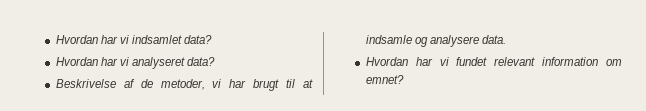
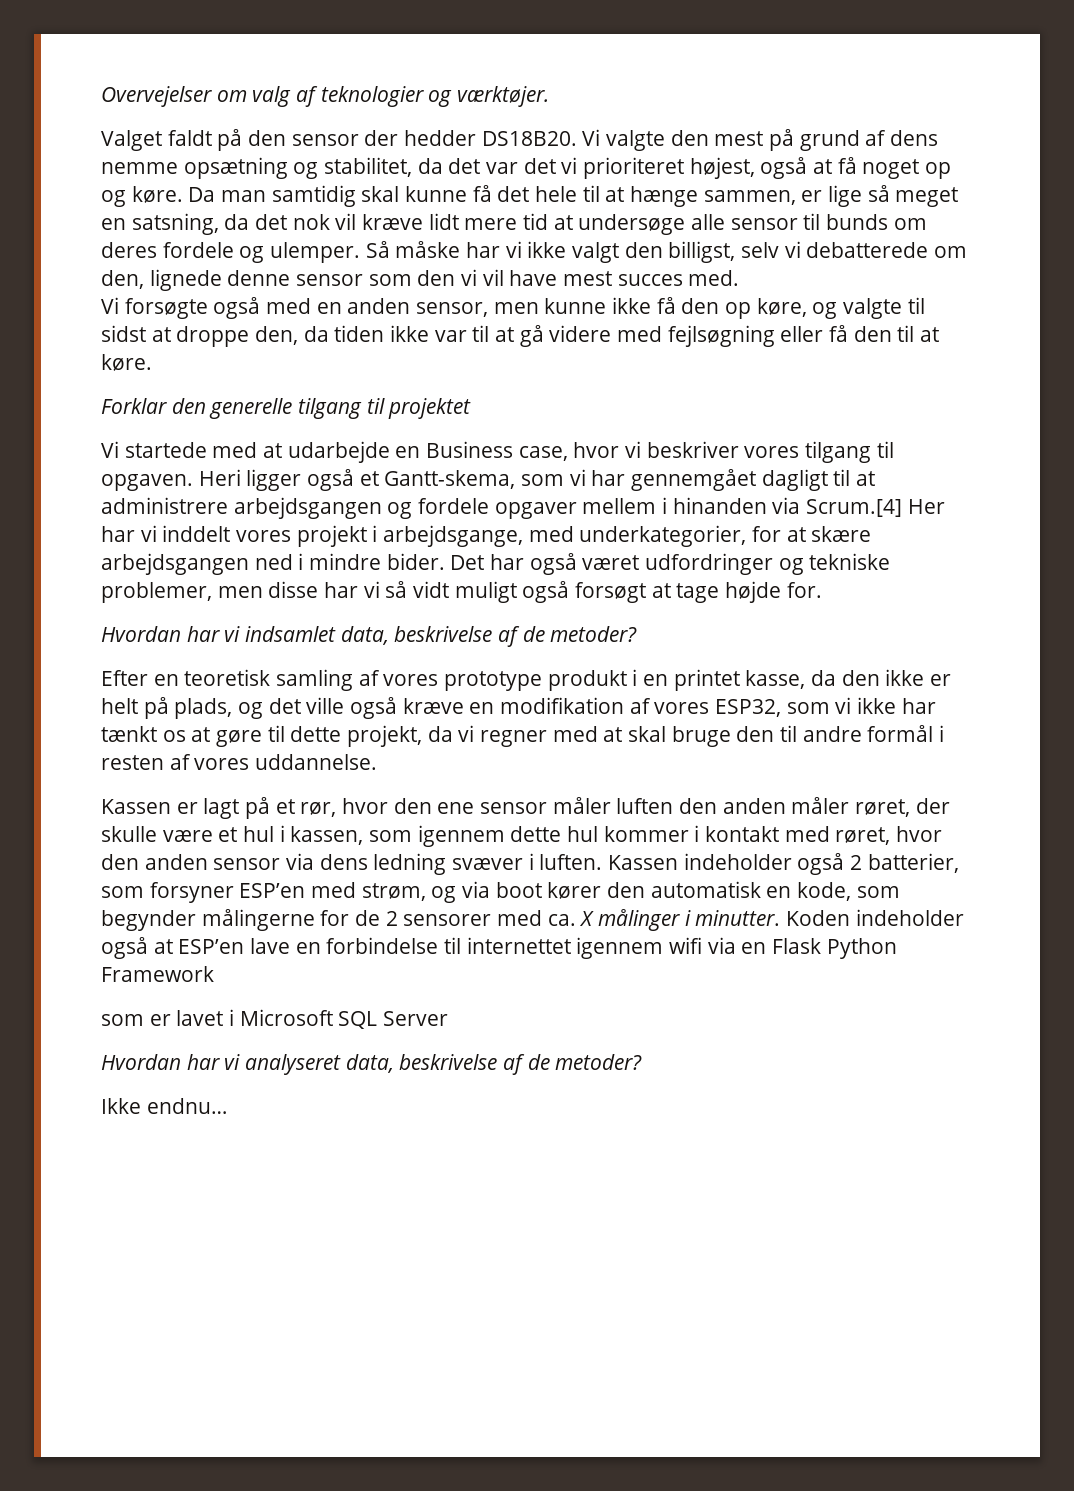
- Hvordan har vi indsamlet data?
- Hvordan har vi analyseret data?
- Beskrivelse af de metoder, vi har brugt til at indsamle og analysere data.
- Hvordan har vi fundet relevant information om emnet?
+ Overvejelser om valg af teknologier og værktøjer.
+ Valget faldt på den sensor der hedder DS18B20. Vi valgte den mest på grund af dens nemme opsætning og stabilitet, da det var det vi prioriteret højest, også at få noget op og køre. Da man samtidig skal kunne få det hele til at hænge sammen, er lige så meget en satsning, da det nok vil kræve lidt mere tid at undersøge alle sensor til bunds om deres fordele og ulemper. Så måske har vi ikke valgt den billigst, selv vi debatterede om den, lignede denne sensor som den vi vil have mest succes med.
+ Vi forsøgte også med en anden sensor, men kunne ikke få den op køre, og valgte til sidst at droppe den, da tiden ikke var til at gå videre med fejlsøgning eller få den til at køre.
+ Forklar den generelle tilgang til projektet
+ Vi startede med at udarbejde en Business case, hvor vi beskriver vores tilgang til opgaven. Heri ligger også et Gantt-skema, som vi har gennemgået dagligt til at administrere arbejdsgangen og fordele opgaver mellem i hinanden via Scrum.[4] Her har vi inddelt vores projekt i arbejdsgange, med underkategorier, for at skære arbejdsgangen ned i mindre bider. Det har også været udfordringer og tekniske problemer, men disse har vi så vidt muligt også forsøgt at tage højde for.
+ Hvordan har vi indsamlet data, beskrivelse af de metoder?
+ Efter en teoretisk samling af vores prototype produkt i en printet kasse, da den ikke er helt på plads, og det ville også kræve en modifikation af vores ESP32, som vi ikke har tænkt os at gøre til dette projekt, da vi regner med at skal bruge den til andre formål i resten af vores uddannelse.
+ Kassen er lagt på et rør, hvor den ene sensor måler luften den anden måler røret, der skulle være et hul i kassen, som igennem dette hul kommer i kontakt med røret, hvor den anden sensor via dens ledning svæver i luften. Kassen indeholder også 2 batterier, som forsyner ESP’en med strøm, og via boot kører den automatisk en kode, som begynder målingerne for de 2 sensorer med ca. X målinger i minutter. Koden indeholder også at ESP’en lave en forbindelse til internettet igennem wifi via en Flask Python Framework
+ som er lavet i Microsoft SQL Server
+ Hvordan har vi analyseret data, beskrivelse af de metoder?
+ Ikke endnu…

